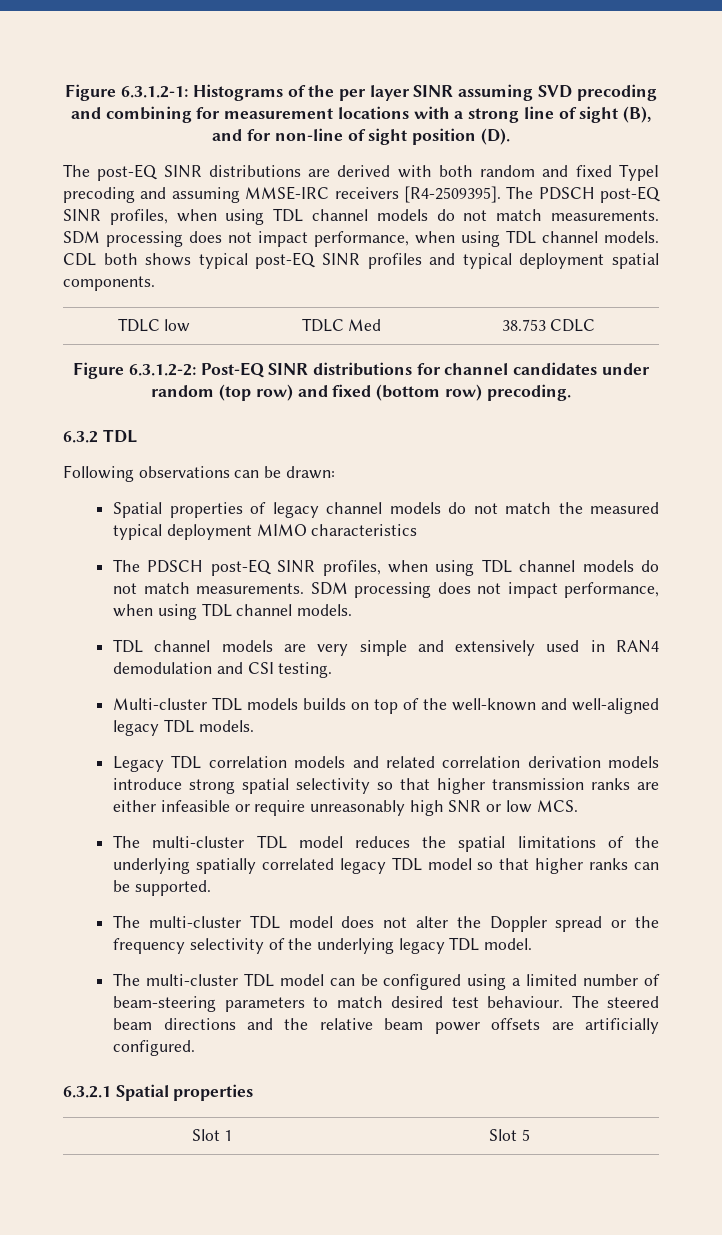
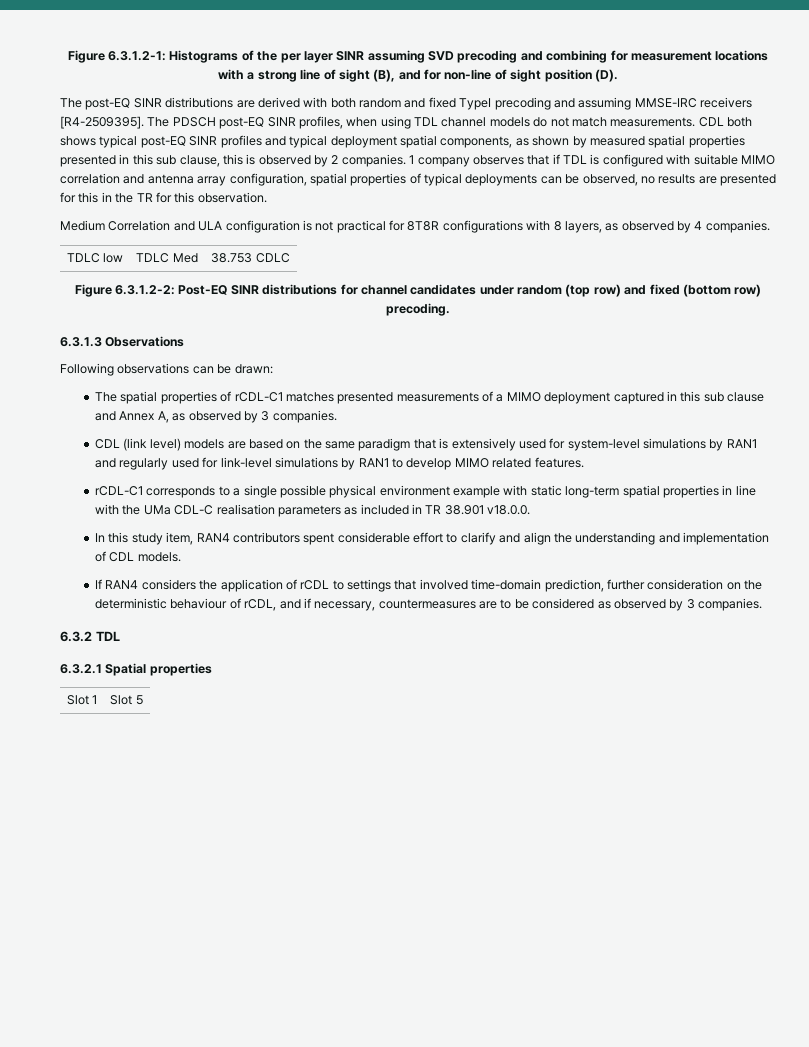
- The post-EQ SINR distributions are derived with both random and fixed TypeI precoding and assuming MMSE-IRC receivers [R4-2509395]. The PDSCH post-EQ SINR profiles, when using TDL channel models do not match measurements. SDM processing does not impact performance, when using TDL channel models.
+ The post-EQ SINR distributions are derived with both random and fixed TypeI precoding and assuming MMSE-IRC receivers [R4-2509395]. The PDSCH post-EQ SINR profiles, when using TDL channel models do not match measurements.
- CDL both shows typical post-EQ SINR profiles and typical deployment spatial components.
+ CDL both shows typical post-EQ SINR profiles and typical deployment spatial components, as shown by measured spatial properties presented in this sub clause, this is observed by 2 companies. 1 company observes that if TDL is configured with suitable MIMO correlation and antenna array configuration, spatial properties of typical deployments can be observed, no results are presented for this in the TR for this observation.
+ Medium Correlation and ULA configuration is not practical for 8T8R configurations with 8 layers, as observed by 4 companies.
- 6.3.2 TDL
+ 6.3.1.3 Observations
- Spatial properties of legacy channel models do not match the measured typical deployment MIMO characteristics
- The PDSCH post-EQ SINR profiles, when using TDL channel models do not match measurements. SDM processing does not impact performance, when using TDL channel models.
- TDL channel models are very simple and extensively used in RAN4 demodulation and CSI testing.
- Multi-cluster TDL models builds on top of the well-known and well-aligned legacy TDL models.
- Legacy TDL correlation models and related correlation derivation models introduce strong spatial selectivity so that higher transmission ranks are either infeasible or require unreasonably high SNR or low MCS.
- The multi-cluster TDL model reduces the spatial limitations of the underlying spatially correlated legacy TDL model so that higher ranks can be supported.
- The multi-cluster TDL model does not alter the Doppler spread or the frequency selectivity of the underlying legacy TDL model.
- The multi-cluster TDL model can be configured using a limited number of beam-steering parameters to match desired test behaviour. The steered beam directions and the relative beam power offsets are artificially configured.
+ The spatial properties of rCDL-C1 matches presented measurements of a MIMO deployment captured in this sub clause and Annex A, as observed by 3 companies.
+ CDL (link level) models are based on the same paradigm that is extensively used for system-level simulations by RAN1 and regularly used for link-level simulations by RAN1 to develop MIMO related features.
+ rCDL-C1 corresponds to a single possible physical environment example with static long-term spatial properties in line with the UMa CDL-C realisation parameters as included in TR 38.901 v18.0.0.
+ In this study item, RAN4 contributors spent considerable effort to clarify and align the understanding and implementation of CDL models.
+ If RAN4 considers the application of rCDL to settings that involved time-domain prediction, further consideration on the deterministic behaviour of rCDL, and if necessary, countermeasures are to be considered as observed by 3 companies.
+ 6.3.2 TDL

